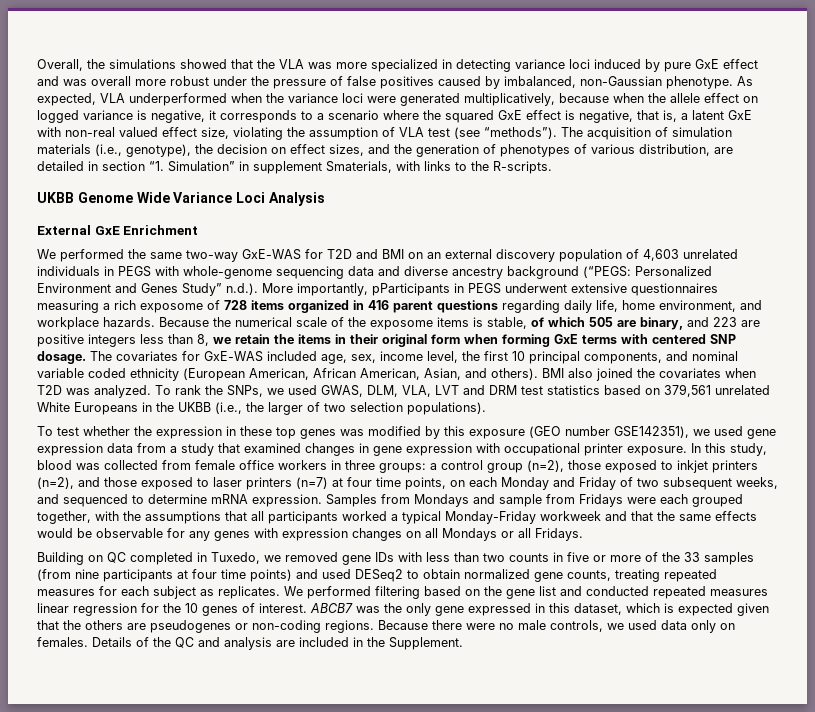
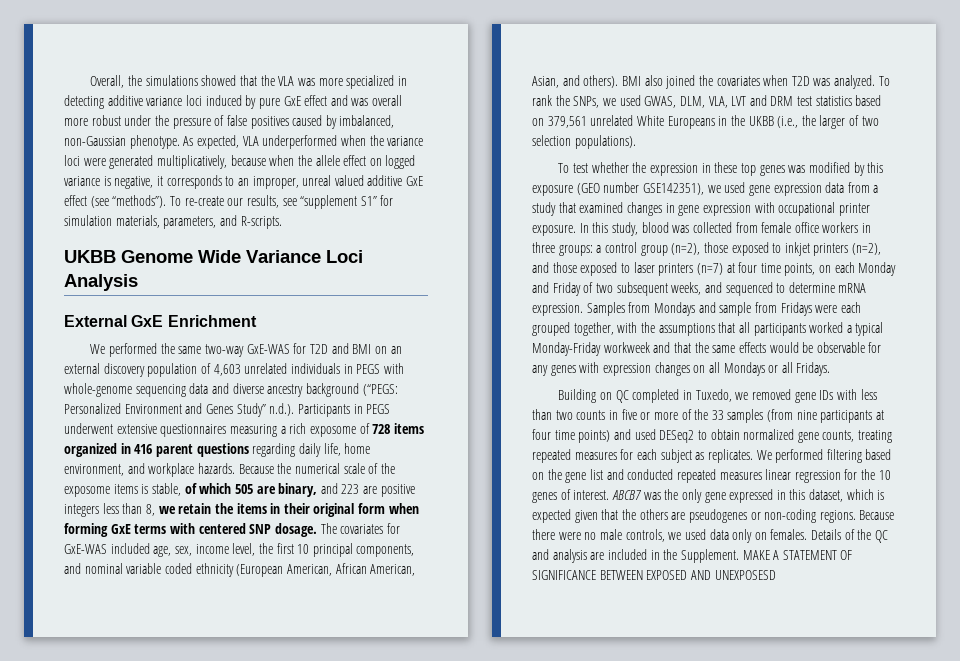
- Overall, the simulations showed that the VLA was more specialized in detecting variance loci induced by pure GxE effect and was overall more robust under the pressure of false positives caused by imbalanced, non-Gaussian phenotype.
+ Overall, the simulations showed that the VLA was more specialized in detecting additive variance loci induced by pure GxE effect and was overall more robust under the pressure of false positives caused by imbalanced, non-Gaussian phenotype.
- As expected, VLA underperformed when the variance loci were generated multiplicatively, because when the allele effect on logged variance is negative, it corresponds to a scenario where the squared GxE effect is negative, that is, a latent GxE with non-real valued effect size, violating the assumption of VLA test (see “methods”). The acquisition of simulation materials (i.e., genotype), the decision on effect sizes, and the generation of phenotypes of various distribution, are detailed in section “1. Simulation” in supplement Smaterials, with links to the R-scripts.
+ As expected, VLA underperformed when the variance loci were generated multiplicatively, because when the allele effect on logged variance is negative, it corresponds to an improper, unreal valued additive GxE effect (see “methods”). To re-create our results, see “supplement S1” for simulation materials, parameters, and R-scripts.
- Personalized Environment and Genes Study” n.d.). More importantly, pParticipants in PEGS underwent extensive questionnaires measuring a rich exposome of 728 items organized in 416 parent questions regarding daily life, home environment, and workplace hazards.
+ Personalized Environment and Genes Study” n.d.). Participants in PEGS underwent extensive questionnaires measuring a rich exposome of 728 items organized in 416 parent questions regarding daily life, home environment, and workplace hazards.
+ MAKE A STATEMENT OF SIGNIFICANCE BETWEEN EXPOSED AND UNEXPOSESD

